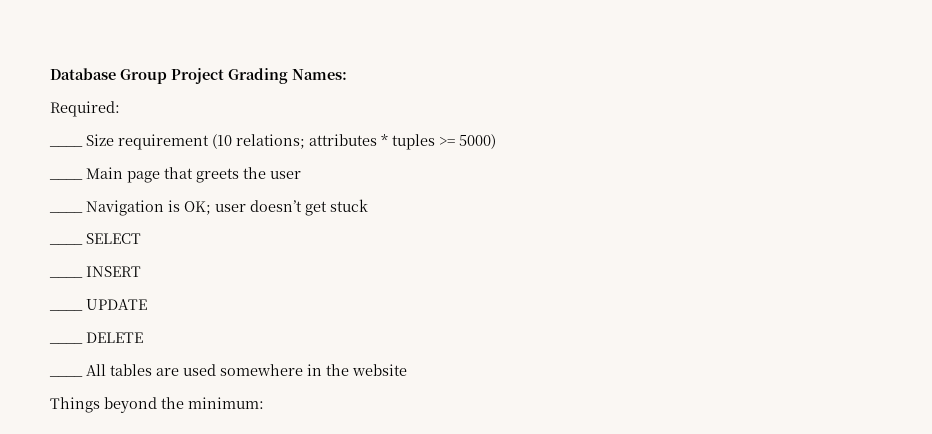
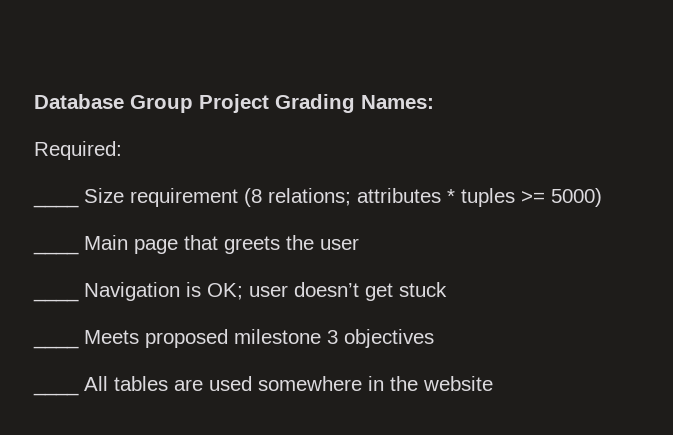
- ____ Size requirement (10 relations; attributes * tuples >= 5000)
+ ____ Size requirement (8 relations; attributes * tuples >= 5000)
- ____ SELECT
- ____ INSERT
- ____ UPDATE
- ____ DELETE
+ ____ Meets proposed milestone 3 objectives
- Things beyond the minimum:

